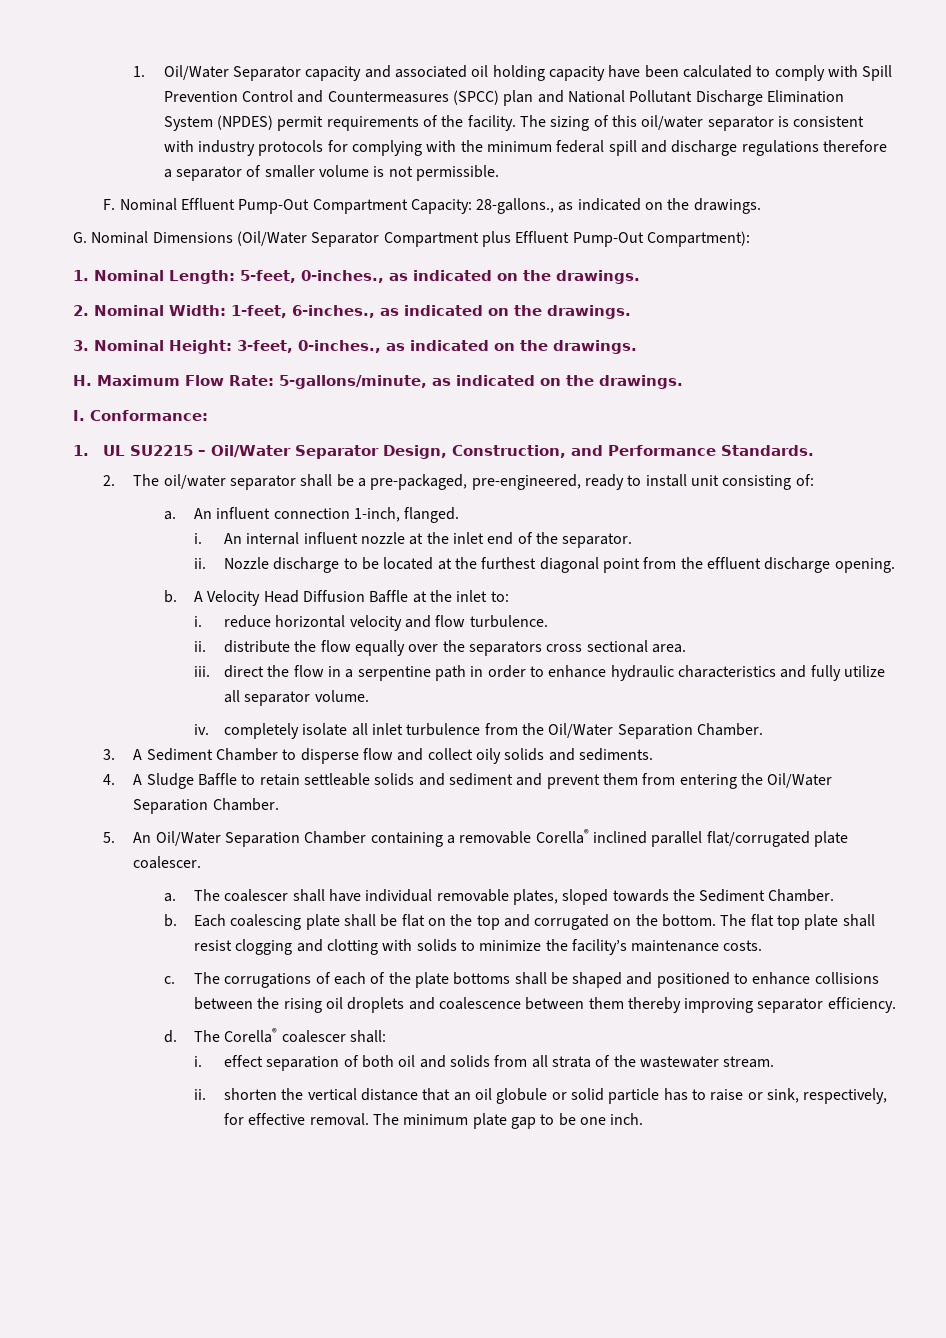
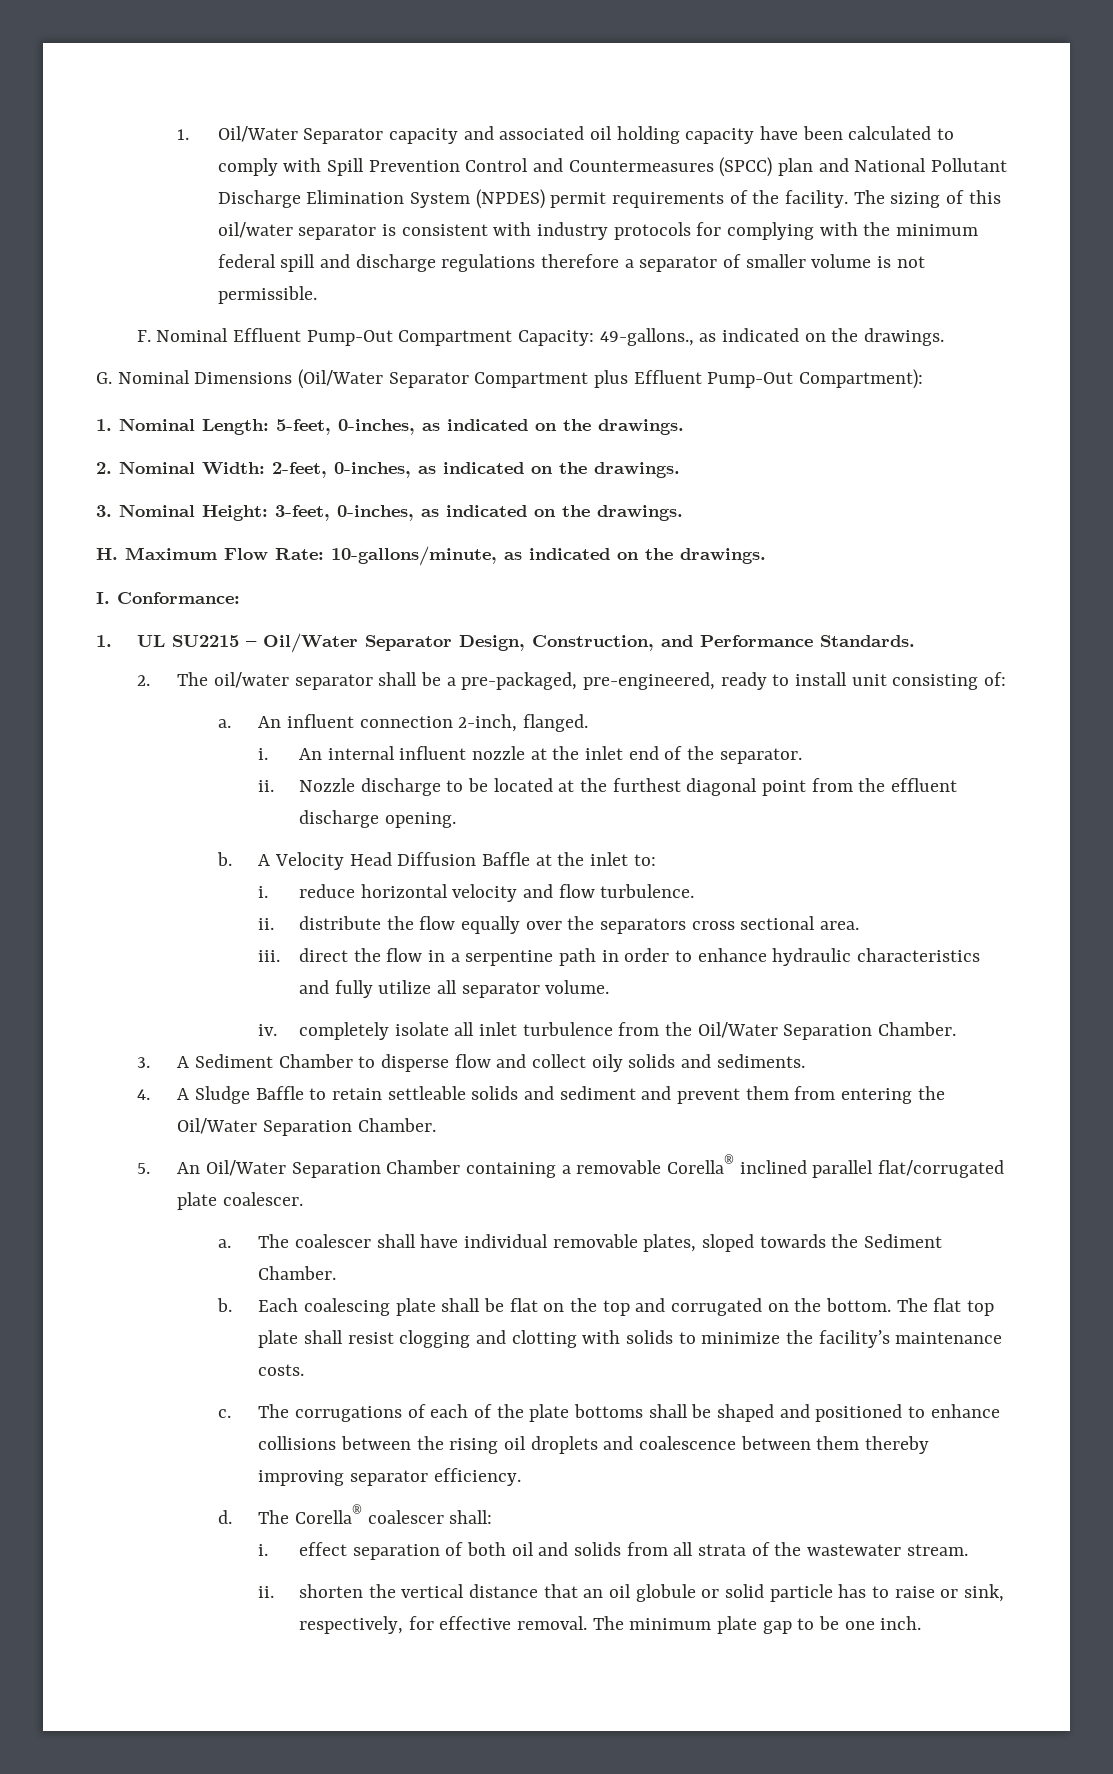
- F. Nominal Effluent Pump-Out Compartment Capacity: 28-gallons., as indicated on the drawings.
+ F. Nominal Effluent Pump-Out Compartment Capacity: 49-gallons., as indicated on the drawings.
- 1. Nominal Length: 5-feet, 0-inches., as indicated on the drawings.
+ 1. Nominal Length: 5-feet, 0-inches, as indicated on the drawings.
- 2. Nominal Width: 1-feet, 6-inches., as indicated on the drawings.
+ 2. Nominal Width: 2-feet, 0-inches, as indicated on the drawings.
- 3. Nominal Height: 3-feet, 0-inches., as indicated on the drawings.
+ 3. Nominal Height: 3-feet, 0-inches, as indicated on the drawings.
- H. Maximum Flow Rate: 5-gallons/minute, as indicated on the drawings.
+ H. Maximum Flow Rate: 10-gallons/minute, as indicated on the drawings.
- An influent connection 1-inch, flanged.
+ An influent connection 2-inch, flanged.

